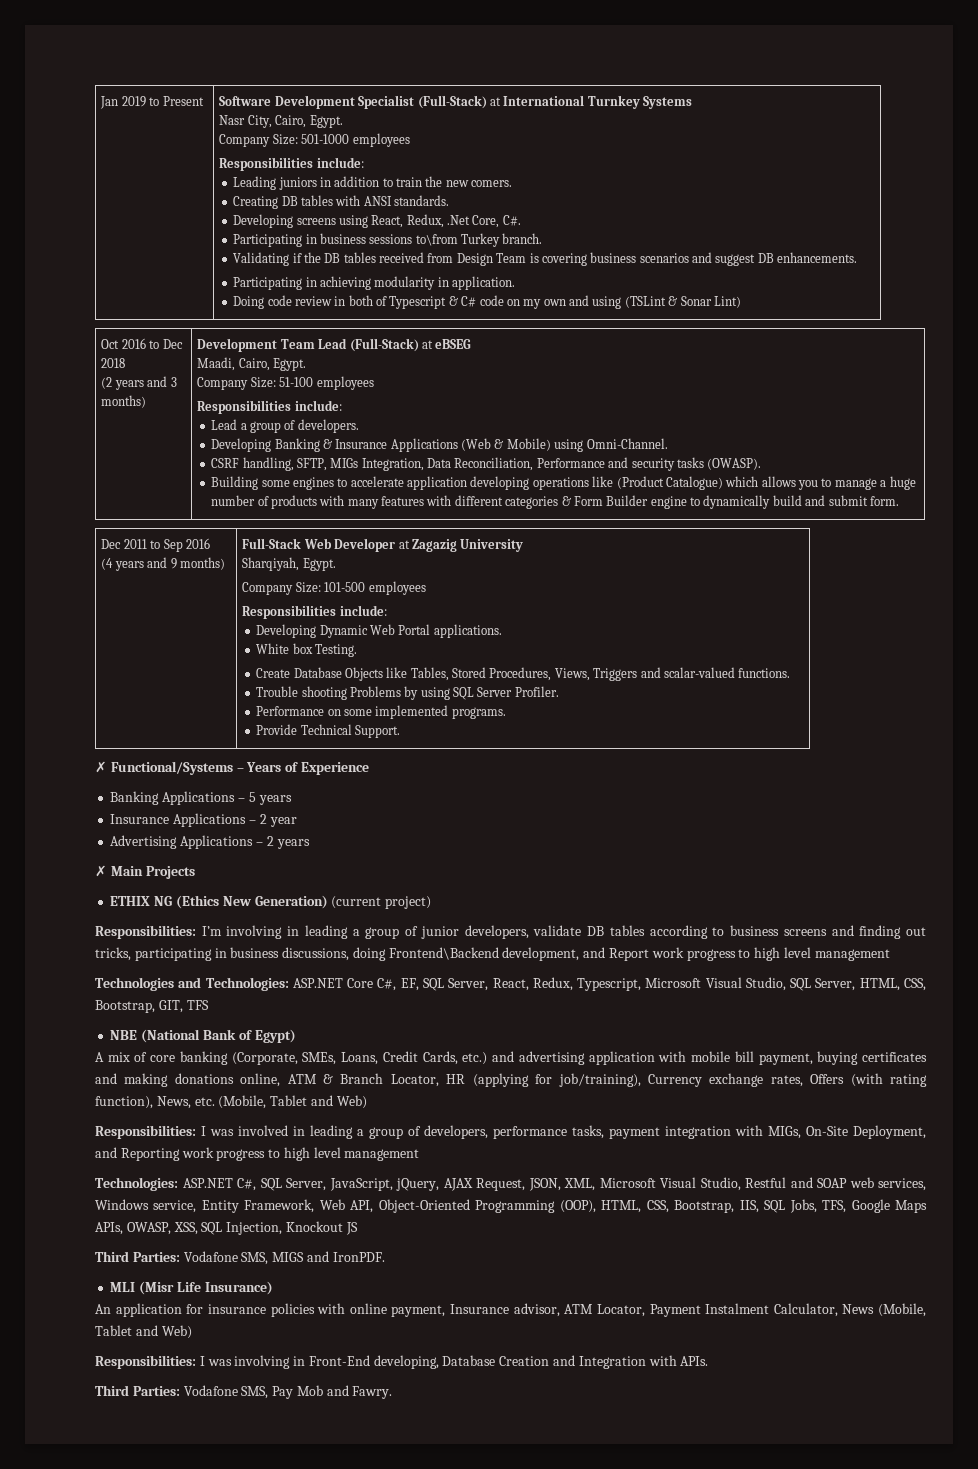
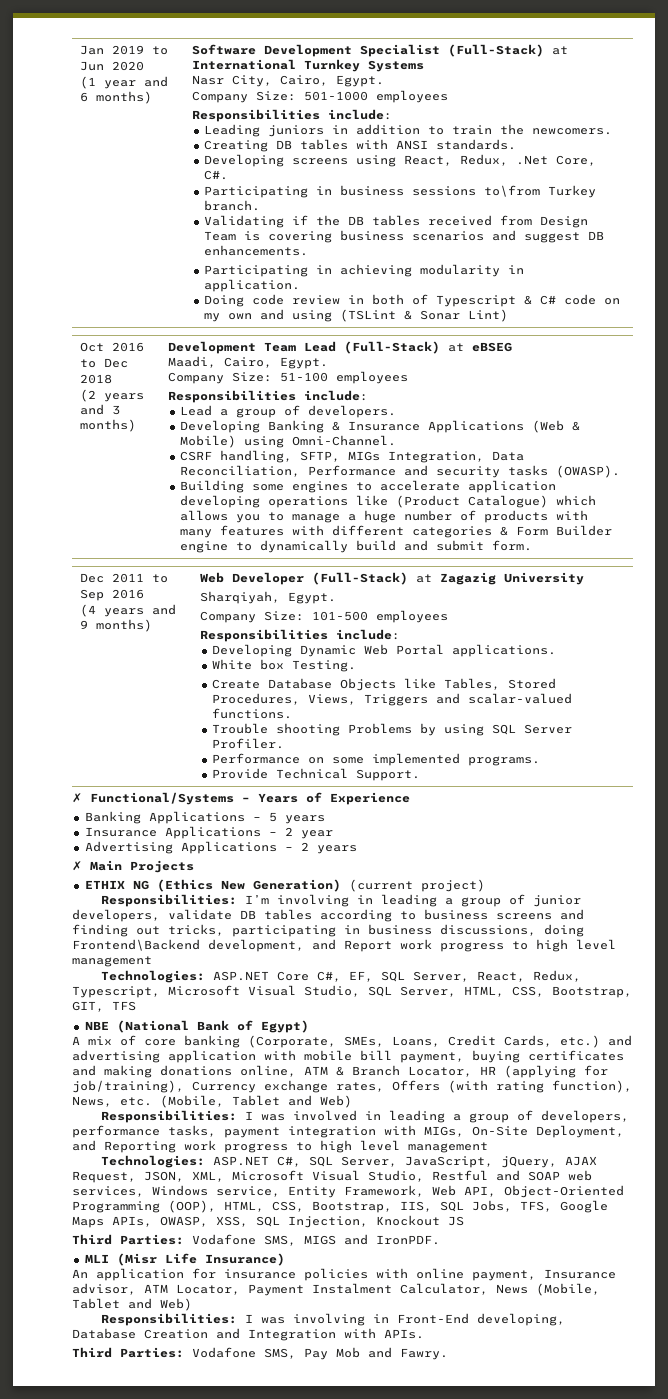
- Jan 2019 to Present
+ Jan 2019 to Jun 2020
+ (1 year and 6 months)
- Leading juniors in addition to train the new comers.
+ Leading juniors in addition to train the newcomers.
- Full-Stack Web Developer at Zagazig University
+ Web Developer (Full-Stack) at Zagazig University
- Technologies and Technologies: ASP.NET Core C#, EF, SQL Server, React, Redux, Typescript, Microsoft Visual Studio, SQL Server, HTML, CSS, Bootstrap, GIT, TFS
+ Technologies: ASP.NET Core C#, EF, SQL Server, React, Redux, Typescript, Microsoft Visual Studio, SQL Server, HTML, CSS, Bootstrap, GIT, TFS

